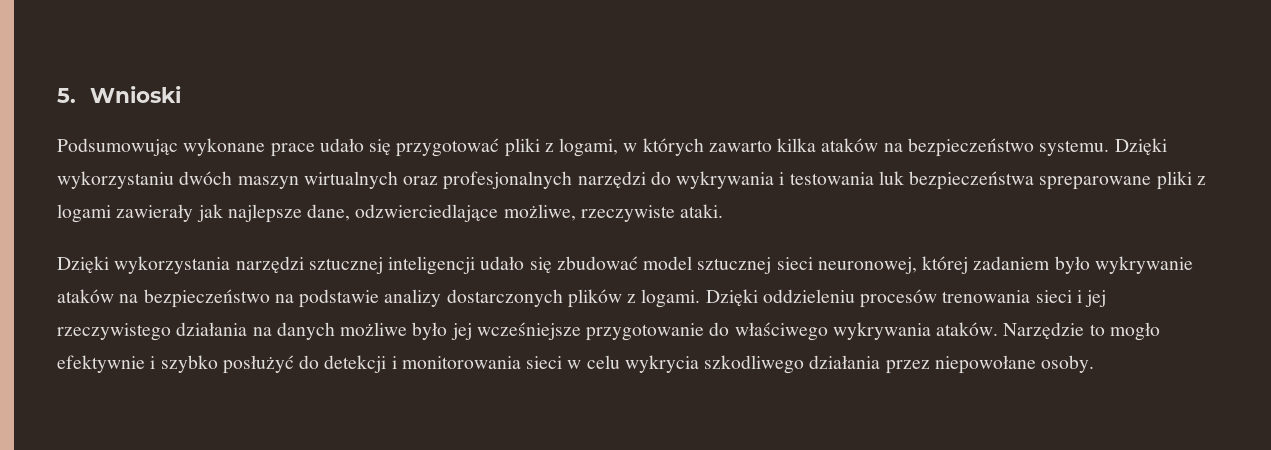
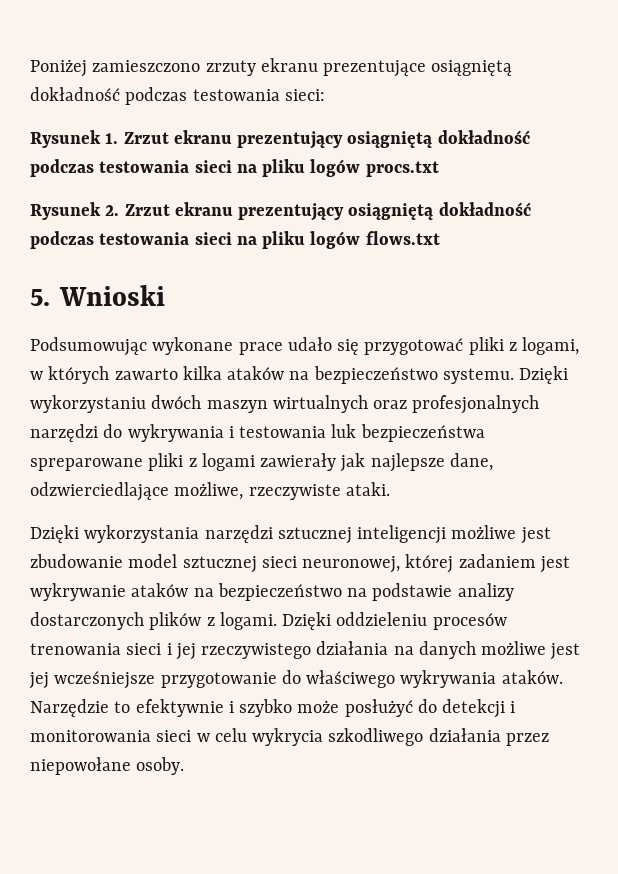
+ Poniżej zamieszczono zrzuty ekranu prezentujące osiągniętą dokładność podczas testowania sieci:
+ Rysunek 1. Zrzut ekranu prezentujący osiągniętą dokładność podczas testowania sieci na pliku logów procs.txt
+ Rysunek 2. Zrzut ekranu prezentujący osiągniętą dokładność podczas testowania sieci na pliku logów flows.txt
- Dzięki wykorzystania narzędzi sztucznej inteligencji udało się zbudować model sztucznej sieci neuronowej, której zadaniem było wykrywanie ataków na bezpieczeństwo na podstawie analizy dostarczonych plików z logami.
+ Dzięki wykorzystania narzędzi sztucznej inteligencji możliwe jest zbudowanie model sztucznej sieci neuronowej, której zadaniem jest wykrywanie ataków na bezpieczeństwo na podstawie analizy dostarczonych plików z logami.
- Dzięki oddzieleniu procesów trenowania sieci i jej rzeczywistego działania na danych możliwe było jej wcześniejsze przygotowanie do właściwego wykrywania ataków.
+ Dzięki oddzieleniu procesów trenowania sieci i jej rzeczywistego działania na danych możliwe jest jej wcześniejsze przygotowanie do właściwego wykrywania ataków.
- Narzędzie to mogło efektywnie i szybko posłużyć do detekcji i monitorowania sieci w celu wykrycia szkodliwego działania przez niepowołane osoby.
+ Narzędzie to efektywnie i szybko może posłużyć do detekcji i monitorowania sieci w celu wykrycia szkodliwego działania przez niepowołane osoby.

